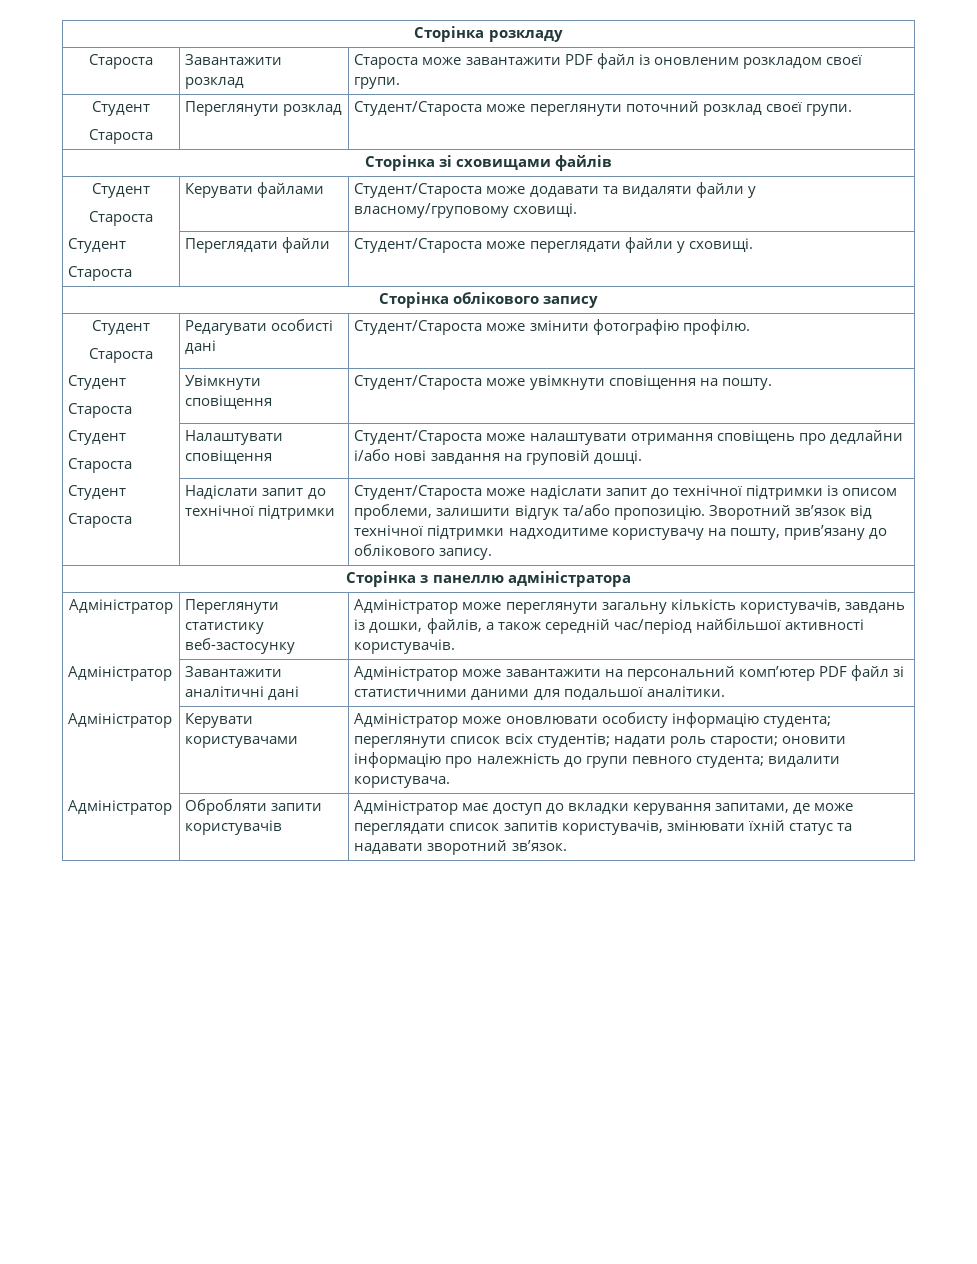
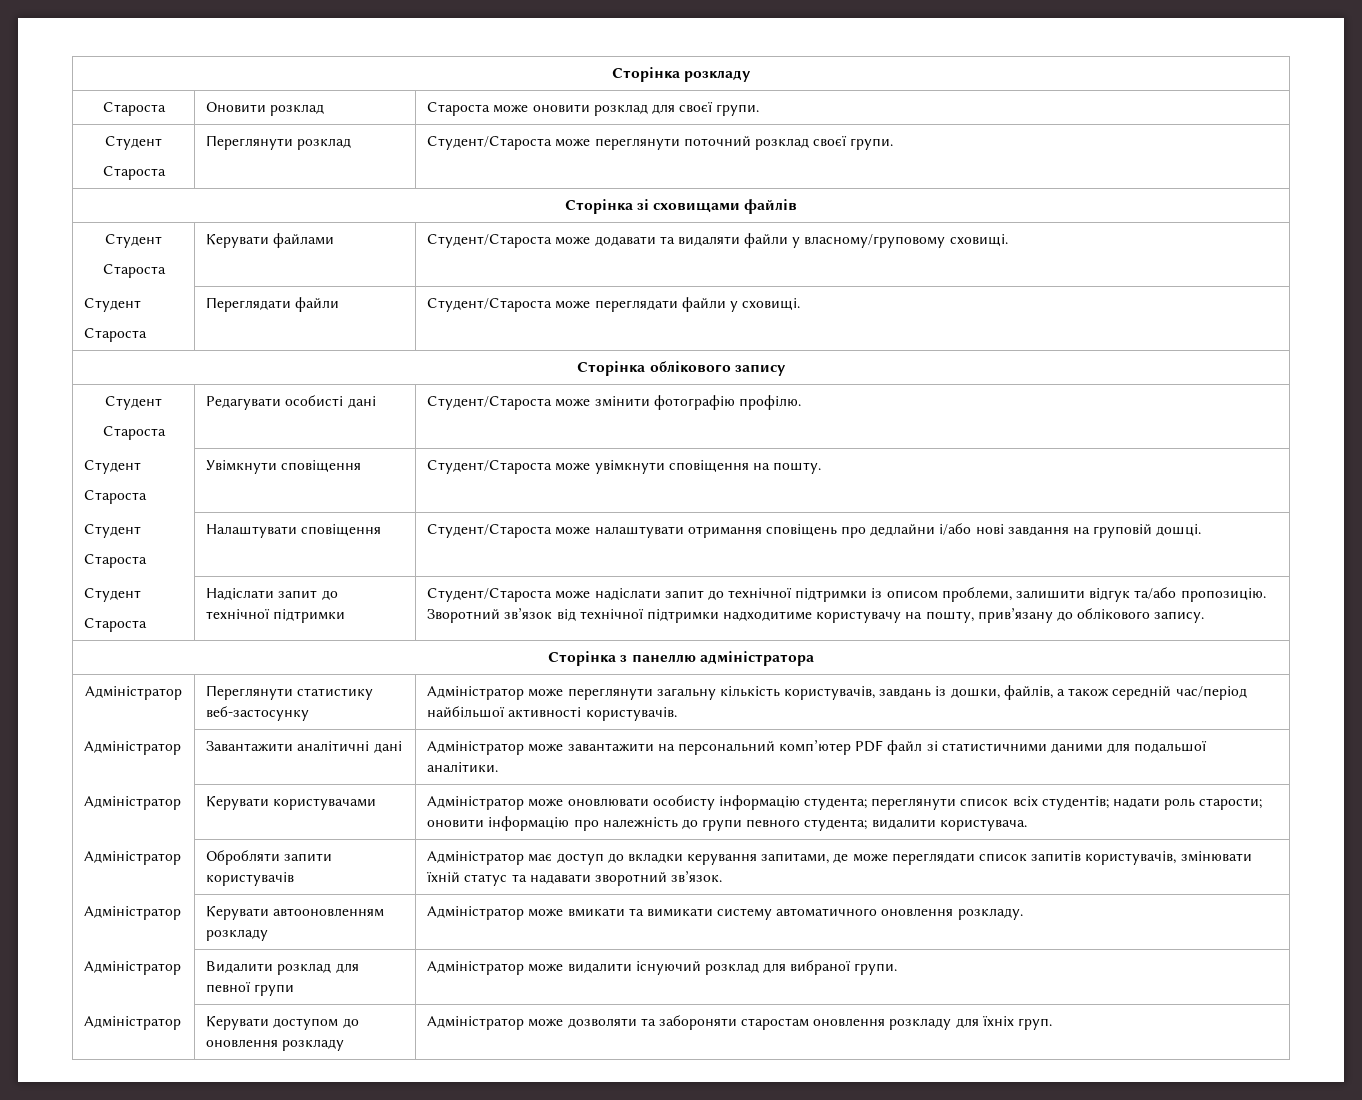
- Староста | Завантажити розклад | Староста може завантажити PDF файл із оновленим розкладом своєї групи.
+ Староста | Оновити розклад | Староста може оновити розклад для своєї групи.
+ Адміністратор | Керувати автооновленням розкладу | Адміністратор може вмикати та вимикати систему автоматичного оновлення розкладу.
+ Адміністратор | Видалити розклад для певної групи | Адміністратор може видалити існуючий розклад для вибраної групи.
+ Адміністратор | Керувати доступом до оновлення розкладу | Адміністратор може дозволяти та забороняти старостам оновлення розкладу для їхніх груп.

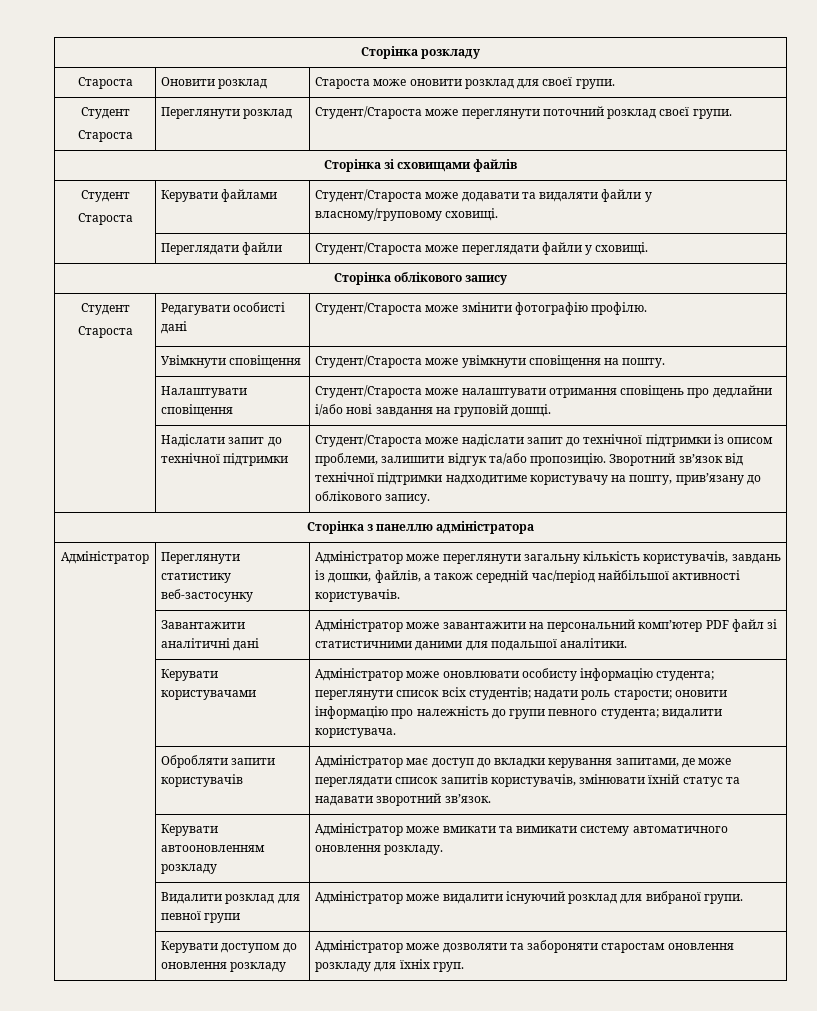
  Сторінка зі сховищами файлів
  Студент
  Староста | Керувати файлами | Студент/Староста може додавати та видаляти файли у власному/груповому сховищі.
- Студент
- Староста | Переглядати файли | Студент/Староста може переглядати файли у сховищі.
+ | Переглядати файли | Студент/Староста може переглядати файли у сховищі.
  Сторінка облікового запису
  Студент
  Староста | Редагувати особисті дані | Студент/Староста може змінити фотографію профілю.
- Студент
- Староста | Увімкнути сповіщення | Студент/Староста може увімкнути сповіщення на пошту.
- Студент
- Староста | Налаштувати сповіщення | Студент/Староста може налаштувати отримання сповіщень про дедлайни і/або нові завдання на груповій дошці.
- Студент
- Староста | Надіслати запит до технічної підтримки | Студент/Староста може надіслати запит до технічної підтримки із описом проблеми, залишити відгук та/або пропозицію. Зворотний зв’язок від технічної підтримки надходитиме користувачу на пошту, прив’язану до облікового запису.
+ | Увімкнути сповіщення | Студент/Староста може увімкнути сповіщення на пошту.
+ | Налаштувати сповіщення | Студент/Староста може налаштувати отримання сповіщень про дедлайни і/або нові завдання на груповій дошці.
+ | Надіслати запит до технічної підтримки | Студент/Староста може надіслати запит до технічної підтримки із описом проблеми, залишити відгук та/або пропозицію. Зворотний зв’язок від технічної підтримки надходитиме користувачу на пошту, прив’язану до облікового запису.
- Адміністратор | Завантажити аналітичні дані | Адміністратор може завантажити на персональний комп’ютер PDF файл зі статистичними даними для подальшої аналітики.
+ | Завантажити аналітичні дані | Адміністратор може завантажити на персональний комп’ютер PDF файл зі статистичними даними для подальшої аналітики.
- Адміністратор | Керувати користувачами | Адміністратор може оновлювати особисту інформацію студента; переглянути список всіх студентів; надати роль старости; оновити інформацію про належність до групи певного студента; видалити користувача.
+ | Керувати користувачами | Адміністратор може оновлювати особисту інформацію студента; переглянути список всіх студентів; надати роль старости; оновити інформацію про належність до групи певного студента; видалити користувача.
- Адміністратор | Обробляти запити користувачів | Адміністратор має доступ до вкладки керування запитами, де може переглядати список запитів користувачів, змінювати їхній статус та надавати зворотний зв’язок.
+ | Обробляти запити користувачів | Адміністратор має доступ до вкладки керування запитами, де може переглядати список запитів користувачів, змінювати їхній статус та надавати зворотний зв’язок.
- Адміністратор | Керувати автооновленням розкладу | Адміністратор може вмикати та вимикати систему автоматичного оновлення розкладу.
+ | Керувати автооновленням розкладу | Адміністратор може вмикати та вимикати систему автоматичного оновлення розкладу.
- Адміністратор | Видалити розклад для певної групи | Адміністратор може видалити існуючий розклад для вибраної групи.
+ | Видалити розклад для певної групи | Адміністратор може видалити існуючий розклад для вибраної групи.
- Адміністратор | Керувати доступом до оновлення розкладу | Адміністратор може дозволяти та забороняти старостам оновлення розкладу для їхніх груп.
+ | Керувати доступом до оновлення розкладу | Адміністратор може дозволяти та забороняти старостам оновлення розкладу для їхніх груп.

